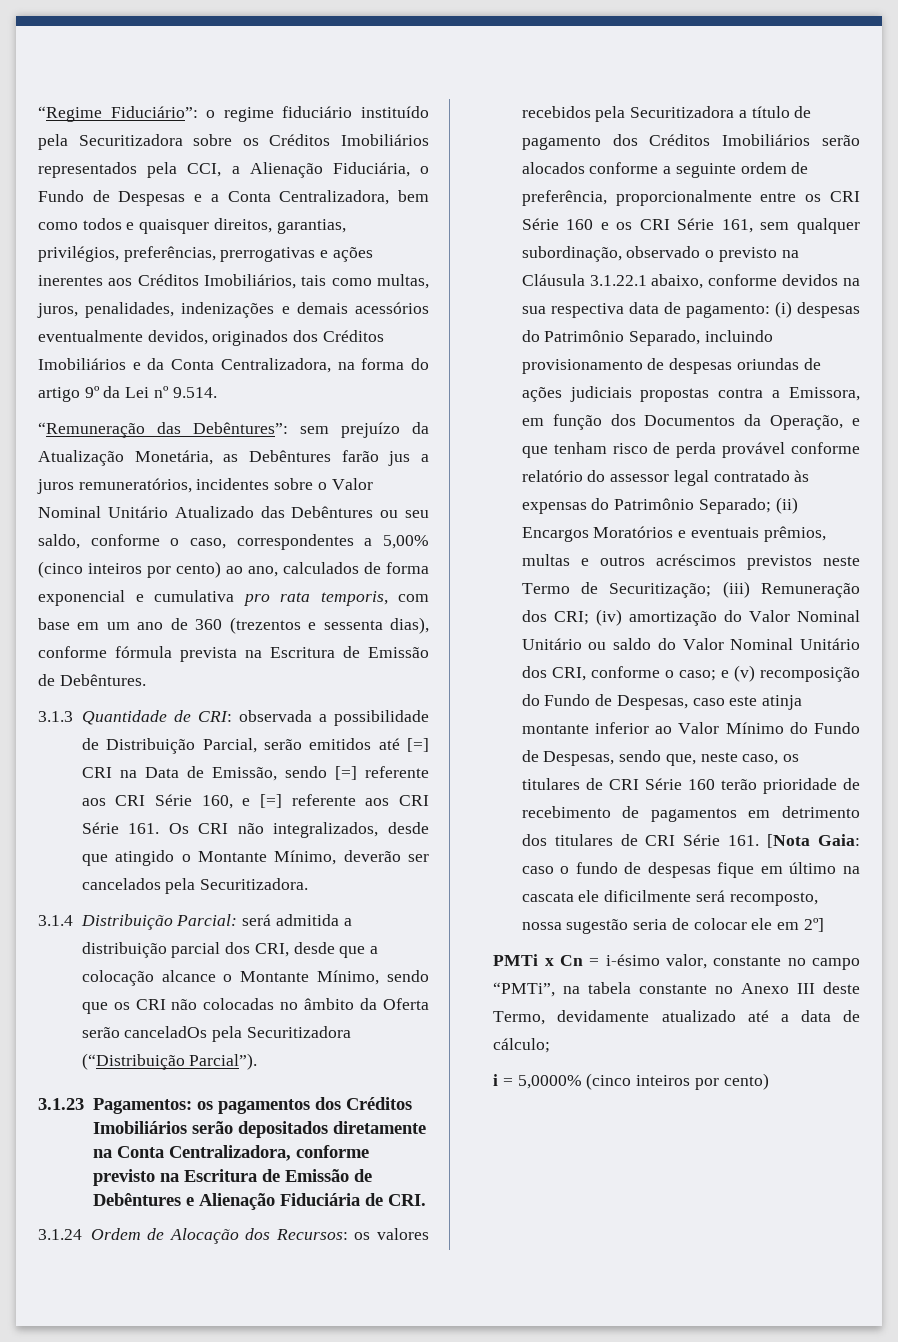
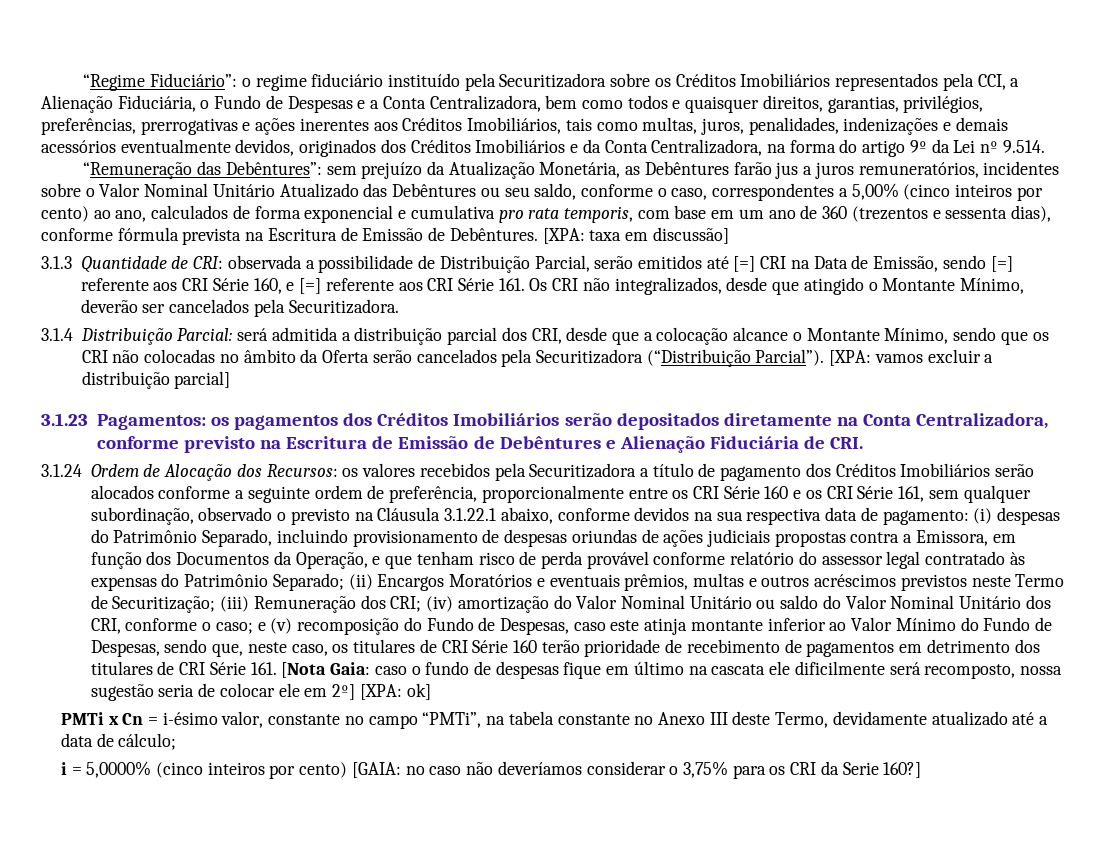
+ [XPA: taxa em discussão]
- 3.1.4 Distribuição Parcial: será admitida a distribuição parcial dos CRI, desde que a colocação alcance o Montante Mínimo, sendo que os CRI não colocadas no âmbito da Oferta serão canceladOs pela Securitizadora (“Distribuição Parcial”).
+ 3.1.4 Distribuição Parcial: será admitida a distribuição parcial dos CRI, desde que a colocação alcance o Montante Mínimo, sendo que os CRI não colocadas no âmbito da Oferta serão cancelados pela Securitizadora (“Distribuição Parcial”). [XPA: vamos excluir a distribuição parcial]
- caso o fundo de despesas fique em último na cascata ele dificilmente será recomposto, nossa sugestão seria de colocar ele em 2º]
+ caso o fundo de despesas fique em último na cascata ele dificilmente será recomposto, nossa sugestão seria de colocar ele em 2º] [XPA: ok]
- i = 5,0000% (cinco inteiros por cento)
+ i = 5,0000% (cinco inteiros por cento) [GAIA: no caso não deveríamos considerar o 3,75% para os CRI da Serie 160?]

